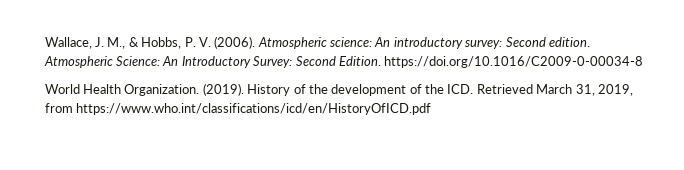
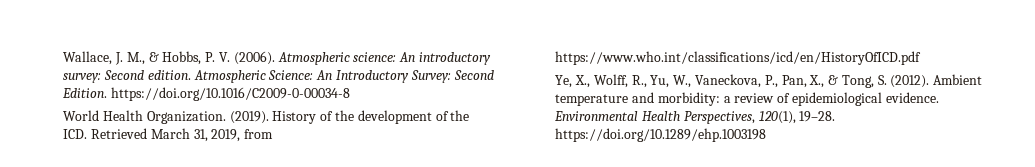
+ Ye, X., Wolff, R., Yu, W., Vaneckova, P., Pan, X., & Tong, S. (2012). Ambient temperature and morbidity: a review of epidemiological evidence. Environmental Health Perspectives, 120(1), 19–28. https://doi.org/10.1289/ehp.1003198

